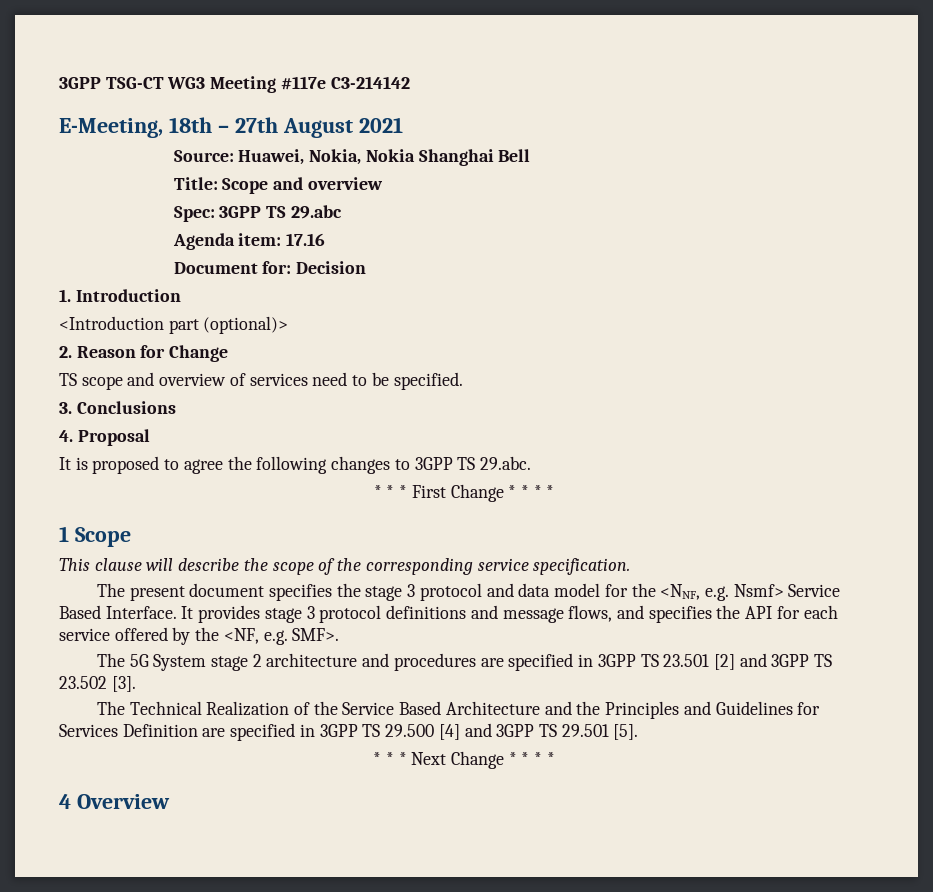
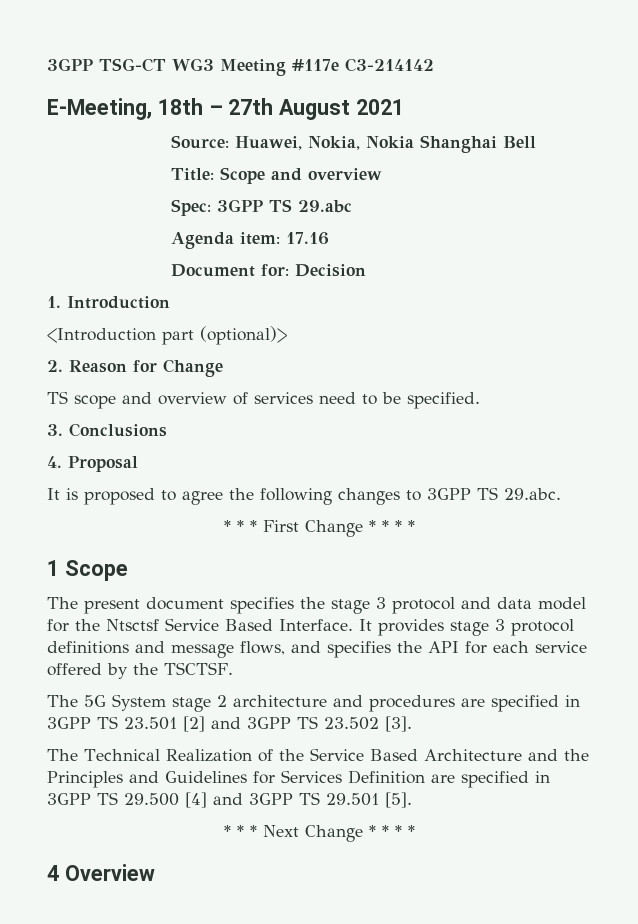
- This clause will describe the scope of the corresponding service specification.
- The present document specifies the stage 3 protocol and data model for the <NNF, e.g. Nsmf> Service Based Interface.
+ The present document specifies the stage 3 protocol and data model for the Ntsctsf Service Based Interface.
- It provides stage 3 protocol definitions and message flows, and specifies the API for each service offered by the <NF, e.g. SMF>.
+ It provides stage 3 protocol definitions and message flows, and specifies the API for each service offered by the TSCTSF.

